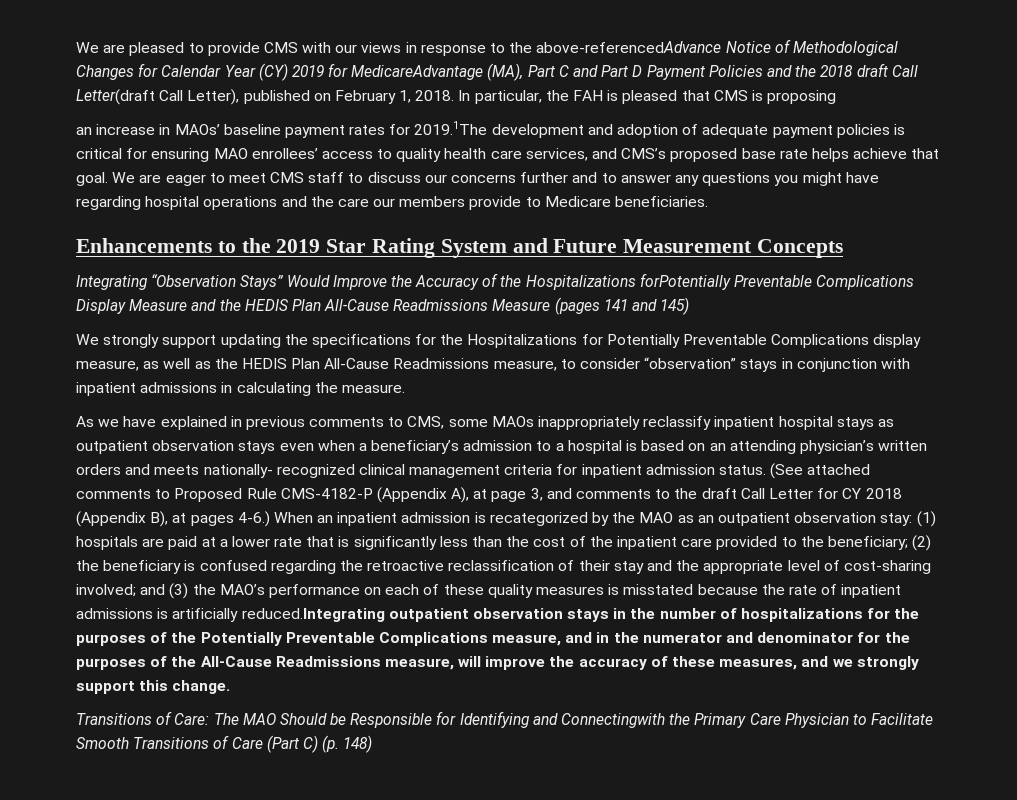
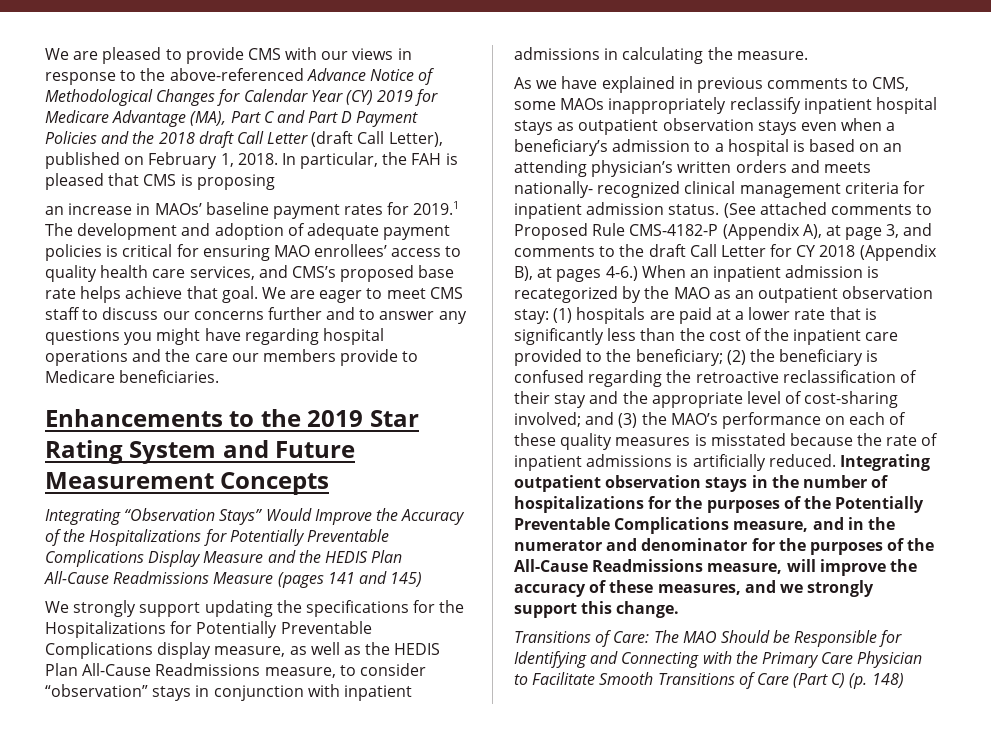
- We are pleased to provide CMS with our views in response to the above-referencedAdvance Notice of Methodological Changes for Calendar Year (CY) 2019 for MedicareAdvantage (MA), Part C and Part D Payment Policies and the 2018 draft Call Letter(draft Call Letter), published on February 1, 2018.
+ We are pleased to provide CMS with our views in response to the above-referenced Advance Notice of Methodological Changes for Calendar Year (CY) 2019 for Medicare Advantage (MA), Part C and Part D Payment Policies and the 2018 draft Call Letter (draft Call Letter), published on February 1, 2018.
- an increase in MAOs’ baseline payment rates for 2019.1The development and adoption of adequate payment policies is critical for ensuring MAO enrollees’ access to quality health care services, and CMS’s proposed base rate helps achieve that goal.
+ an increase in MAOs’ baseline payment rates for 2019.1 The development and adoption of adequate payment policies is critical for ensuring MAO enrollees’ access to quality health care services, and CMS’s proposed base rate helps achieve that goal.
- Integrating “Observation Stays” Would Improve the Accuracy of the Hospitalizations forPotentially Preventable Complications Display Measure and the HEDIS Plan All-Cause Readmissions Measure (pages 141 and 145)
+ Integrating “Observation Stays” Would Improve the Accuracy of the Hospitalizations for Potentially Preventable Complications Display Measure and the HEDIS Plan All-Cause Readmissions Measure (pages 141 and 145)
- and (3) the MAO’s performance on each of these quality measures is misstated because the rate of inpatient admissions is artificially reduced.Integrating outpatient observation stays in the number of hospitalizations for the purposes of the Potentially Preventable Complications measure, and in the numerator and denominator for the purposes of the All-Cause Readmissions measure, will improve the accuracy of these measures, and we strongly support this change.
+ and (3) the MAO’s performance on each of these quality measures is misstated because the rate of inpatient admissions is artificially reduced. Integrating outpatient observation stays in the number of hospitalizations for the purposes of the Potentially Preventable Complications measure, and in the numerator and denominator for the purposes of the All-Cause Readmissions measure, will improve the accuracy of these measures, and we strongly support this change.
- Transitions of Care: The MAO Should be Responsible for Identifying and Connectingwith the Primary Care Physician to Facilitate Smooth Transitions of Care (Part C) (p. 148)
+ Transitions of Care: The MAO Should be Responsible for Identifying and Connecting with the Primary Care Physician to Facilitate Smooth Transitions of Care (Part C) (p. 148)

